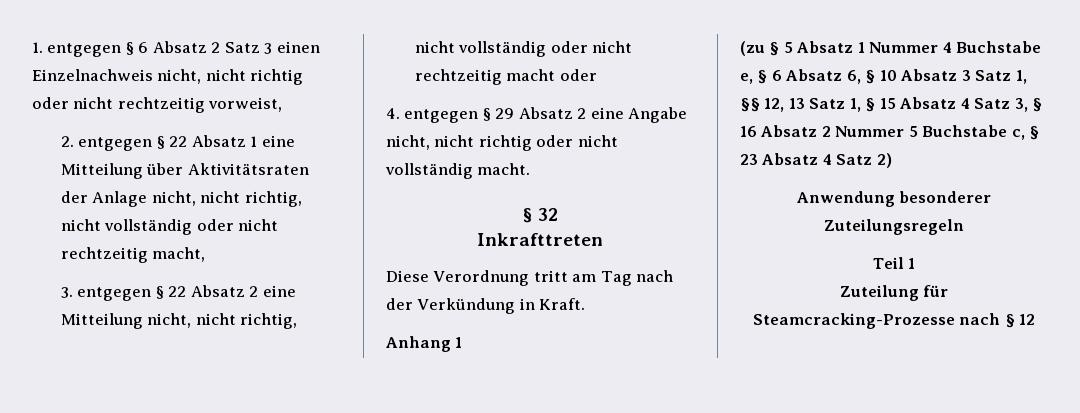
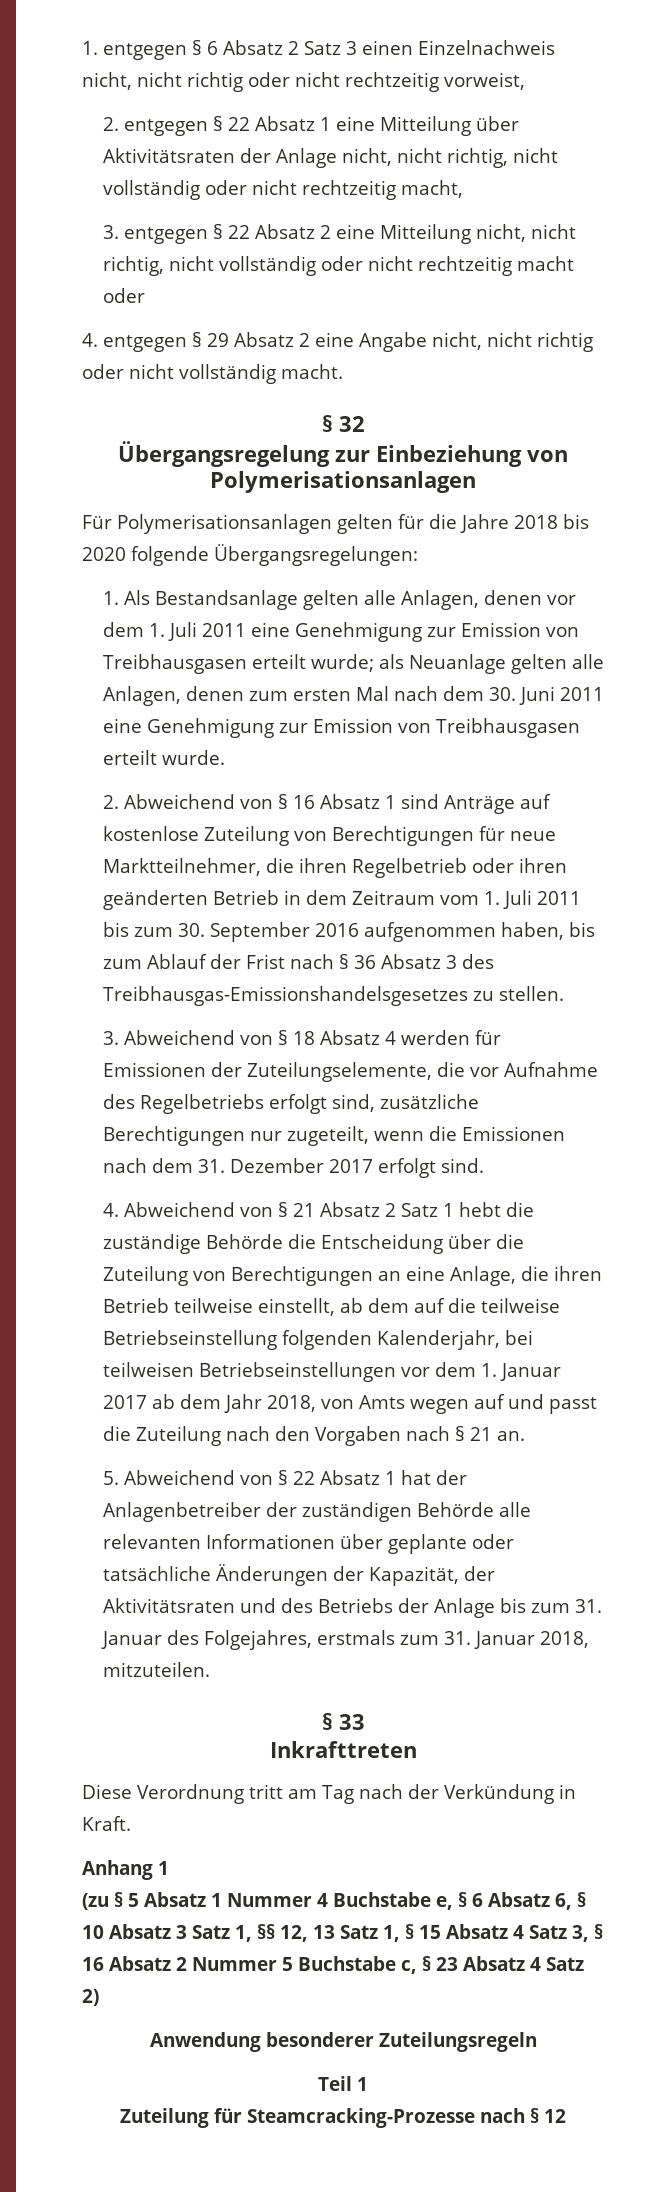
+ Übergangsregelung zur Einbeziehung von Polymerisationsanlagen
+ Für Polymerisationsanlagen gelten für die Jahre 2018 bis 2020 folgende Übergangsregelungen:
+ 1. Als Bestandsanlage gelten alle Anlagen, denen vor dem 1. Juli 2011 eine Genehmigung zur Emission von Treibhausgasen erteilt wurde; als Neuanlage gelten alle Anlagen, denen zum ersten Mal nach dem 30. Juni 2011 eine Genehmigung zur Emission von Treibhausgasen erteilt wurde.
+ 2. Abweichend von § 16 Absatz 1 sind Anträge auf kostenlose Zuteilung von Berechtigungen für neue Marktteilnehmer, die ihren Regelbetrieb oder ihren geänderten Betrieb in dem Zeitraum vom 1. Juli 2011 bis zum 30. September 2016 aufgenommen haben, bis zum Ablauf der Frist nach § 36 Absatz 3 des Treibhausgas-Emissionshandelsgesetzes zu stellen.
+ 3. Abweichend von § 18 Absatz 4 werden für Emissionen der Zuteilungselemente, die vor Aufnahme des Regelbetriebs erfolgt sind, zusätzliche Berechtigungen nur zugeteilt, wenn die Emissionen nach dem 31. Dezember 2017 erfolgt sind.
+ 4. Abweichend von § 21 Absatz 2 Satz 1 hebt die zuständige Behörde die Entscheidung über die Zuteilung von Berechtigungen an eine Anlage, die ihren Betrieb teilweise einstellt, ab dem auf die teilweise Betriebseinstellung folgenden Kalenderjahr, bei teilweisen Betriebseinstellungen vor dem 1. Januar 2017 ab dem Jahr 2018, von Amts wegen auf und passt die Zuteilung nach den Vorgaben nach § 21 an.
+ 5. Abweichend von § 22 Absatz 1 hat der Anlagenbetreiber der zuständigen Behörde alle relevanten Informationen über geplante oder tatsächliche Änderungen der Kapazität, der Aktivitätsraten und des Betriebs der Anlage bis zum 31. Januar des Folgejahres, erstmals zum 31. Januar 2018, mitzuteilen.
+ § 33

